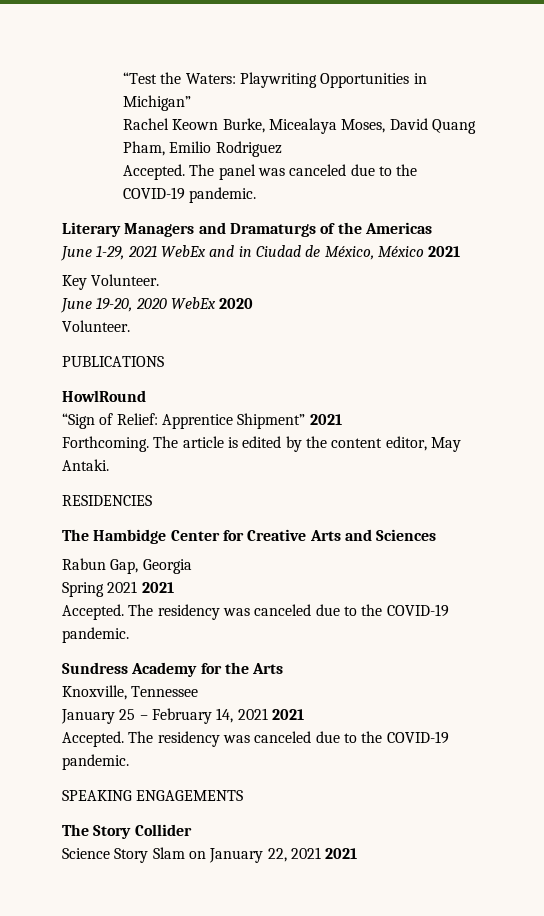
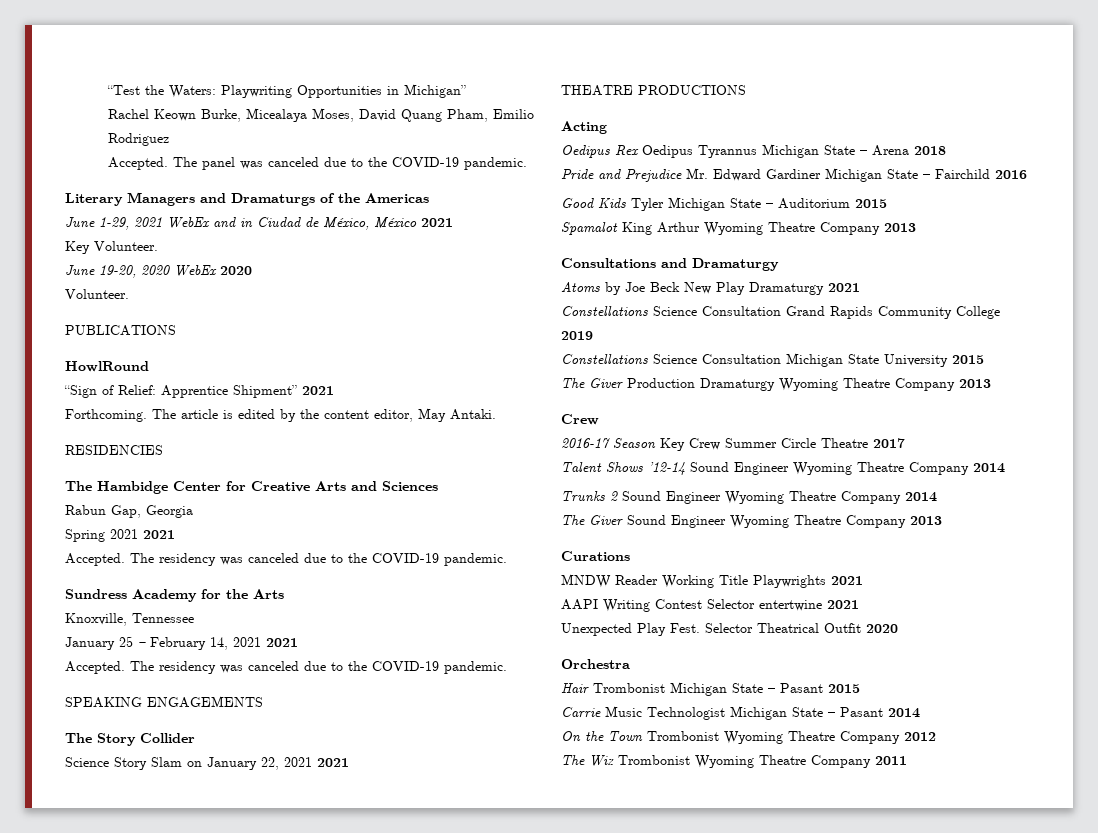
+ THEATRE PRODUCTIONS
+ Acting
+ Oedipus Rex Oedipus Tyrannus Michigan State – Arena 2018
+ Pride and Prejudice Mr. Edward Gardiner Michigan State – Fairchild 2016
+ Good Kids Tyler Michigan State – Auditorium 2015
+ Spamalot King Arthur Wyoming Theatre Company 2013
+ Consultations and Dramaturgy
+ Atoms by Joe Beck New Play Dramaturgy 2021
+ Constellations Science Consultation Grand Rapids Community College 2019
+ Constellations Science Consultation Michigan State University 2015
+ The Giver Production Dramaturgy Wyoming Theatre Company 2013
+ Crew
+ 2016-17 Season Key Crew Summer Circle Theatre 2017
+ Talent Shows ’12-14 Sound Engineer Wyoming Theatre Company 2014
+ Trunks 2 Sound Engineer Wyoming Theatre Company 2014
+ The Giver Sound Engineer Wyoming Theatre Company 2013
+ Curations
+ MNDW Reader Working Title Playwrights 2021
+ AAPI Writing Contest Selector entertwine 2021
+ Unexpected Play Fest. Selector Theatrical Outfit 2020
+ Orchestra
+ Hair Trombonist Michigan State – Pasant 2015
+ Carrie Music Technologist Michigan State – Pasant 2014
+ On the Town Trombonist Wyoming Theatre Company 2012
+ The Wiz Trombonist Wyoming Theatre Company 2011

